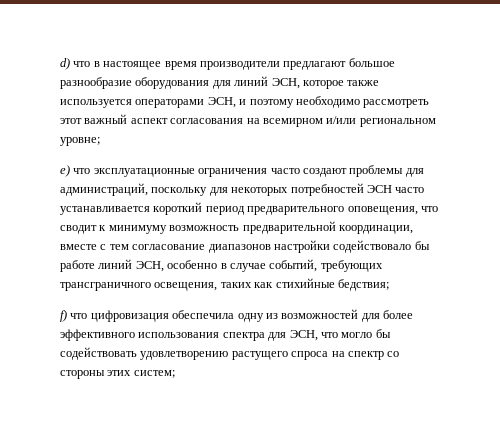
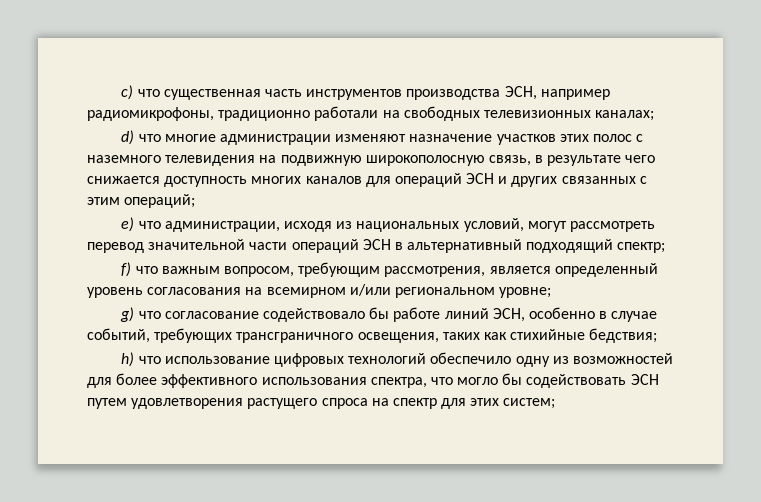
- d) что в настоящее время производители предлагают большое разнообразие оборудования для линий ЭСН, которое также используется операторами ЭСН, и поэтому необходимо рассмотреть этот важный аспект согласования на всемирном и/или региональном уровне;
+ c) что существенная часть инструментов производства ЭСН, например радиомикрофоны, традиционно работали на свободных телевизионных каналах;
+ d) что многие администрации изменяют назначение участков этих полос с наземного телевидения на подвижную широкополосную связь, в результате чего снижается доступность многих каналов для операций ЭСН и других связанных с этим операций;
+ e) что администрации, исходя из национальных условий, могут рассмотреть перевод значительной части операций ЭСН в альтернативный подходящий спектр;
+ f) что важным вопросом, требующим рассмотрения, является определенный уровень согласования на всемирном и/или региональном уровне;
- e) что эксплуатационные ограничения часто создают проблемы для администраций, поскольку для некоторых потребностей ЭСН часто устанавливается короткий период предварительного оповещения, что сводит к минимуму возможность предварительной координации, вместе с тем согласование диапазонов настройки содействовало бы работе линий ЭСН, особенно в случае событий, требующих трансграничного освещения, таких как стихийные бедствия;
+ g) что согласование содействовало бы работе линий ЭСН, особенно в случае событий, требующих трансграничного освещения, таких как стихийные бедствия;
- f) что цифровизация обеспечила одну из возможностей для более эффективного использования спектра для ЭСН, что могло бы содействовать удовлетворению растущего спроса на спектр со стороны этих систем;
+ h) что использование цифровых технологий обеспечило одну из возможностей для более эффективного использования спектра, что могло бы содействовать ЭСН путем удовлетворения растущего спроса на спектр для этих систем;

